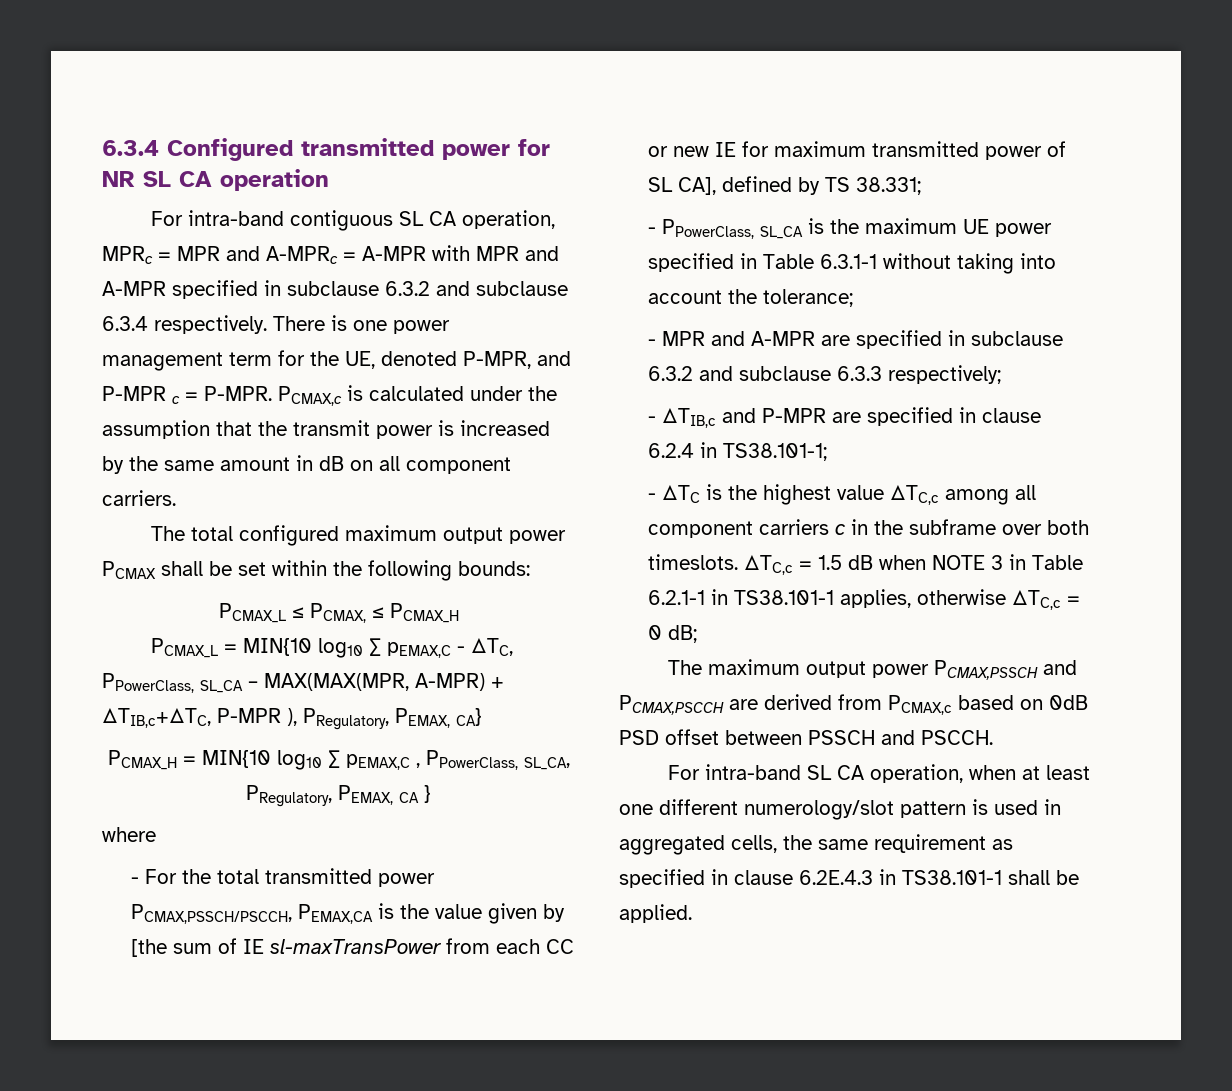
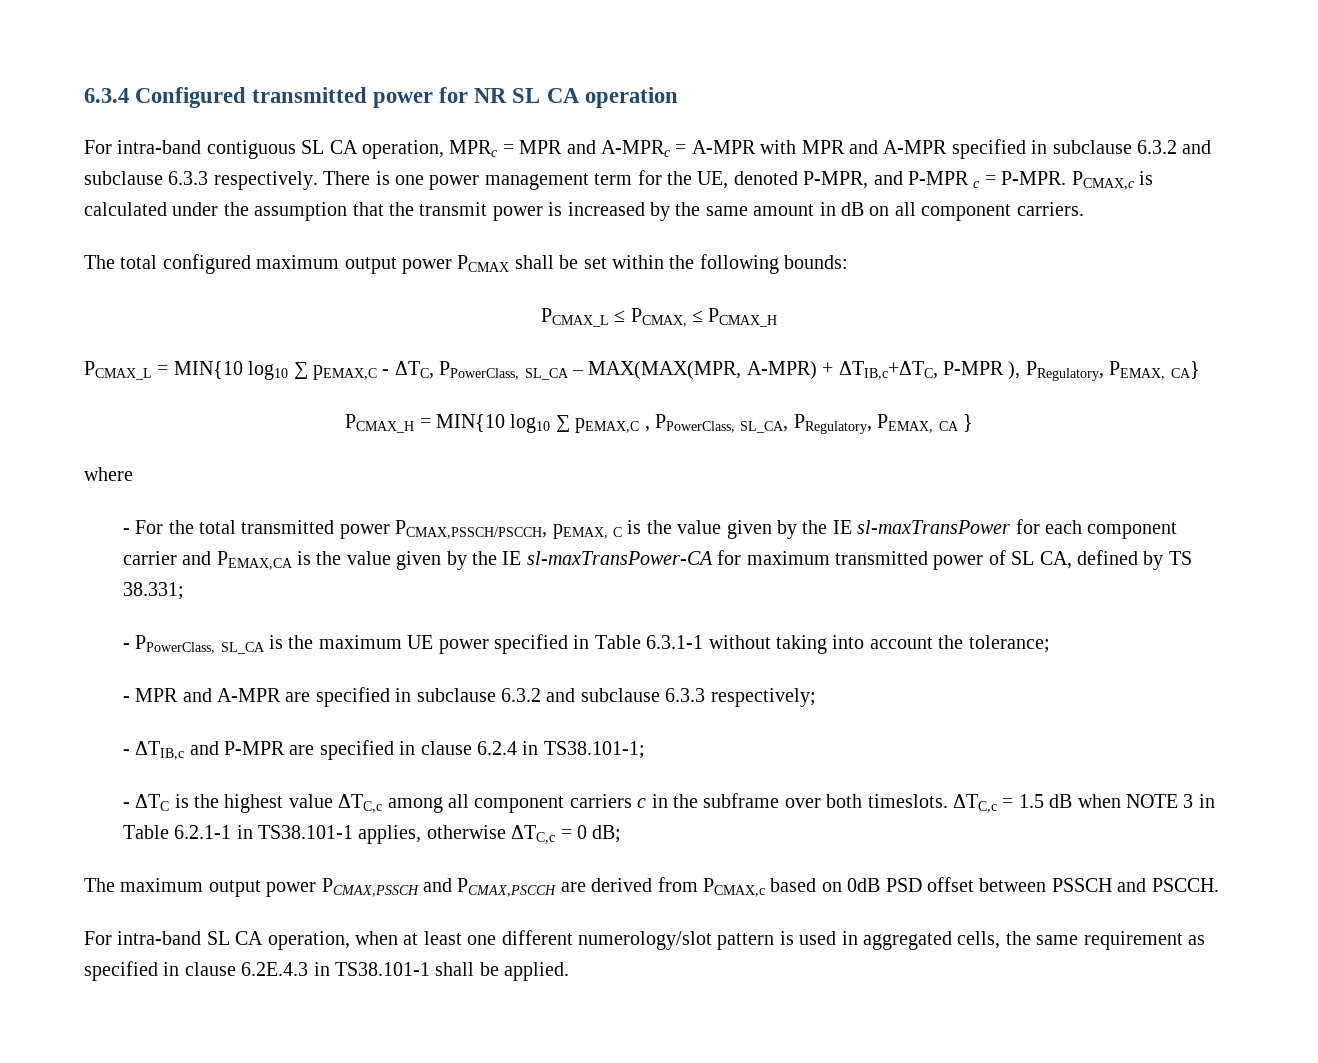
- For intra-band contiguous SL CA operation, MPRc = MPR and A-MPRc = A-MPR with MPR and A-MPR specified in subclause 6.3.2 and subclause 6.3.4 respectively.
+ For intra-band contiguous SL CA operation, MPRc = MPR and A-MPRc = A-MPR with MPR and A-MPR specified in subclause 6.3.2 and subclause 6.3.3 respectively.
- - For the total transmitted power PCMAX,PSSCH/PSCCH, PEMAX,CA is the value given by [the sum of IE sl-maxTransPower from each CC or new IE for maximum transmitted power of SL CA], defined by TS 38.331;
+ - For the total transmitted power PCMAX,PSSCH/PSCCH, pEMAX, C is the value given by the IE sl-maxTransPower for each component carrier and PEMAX,CA is the value given by the IE sl-maxTransPower-CA for maximum transmitted power of SL CA, defined by TS 38.331;

